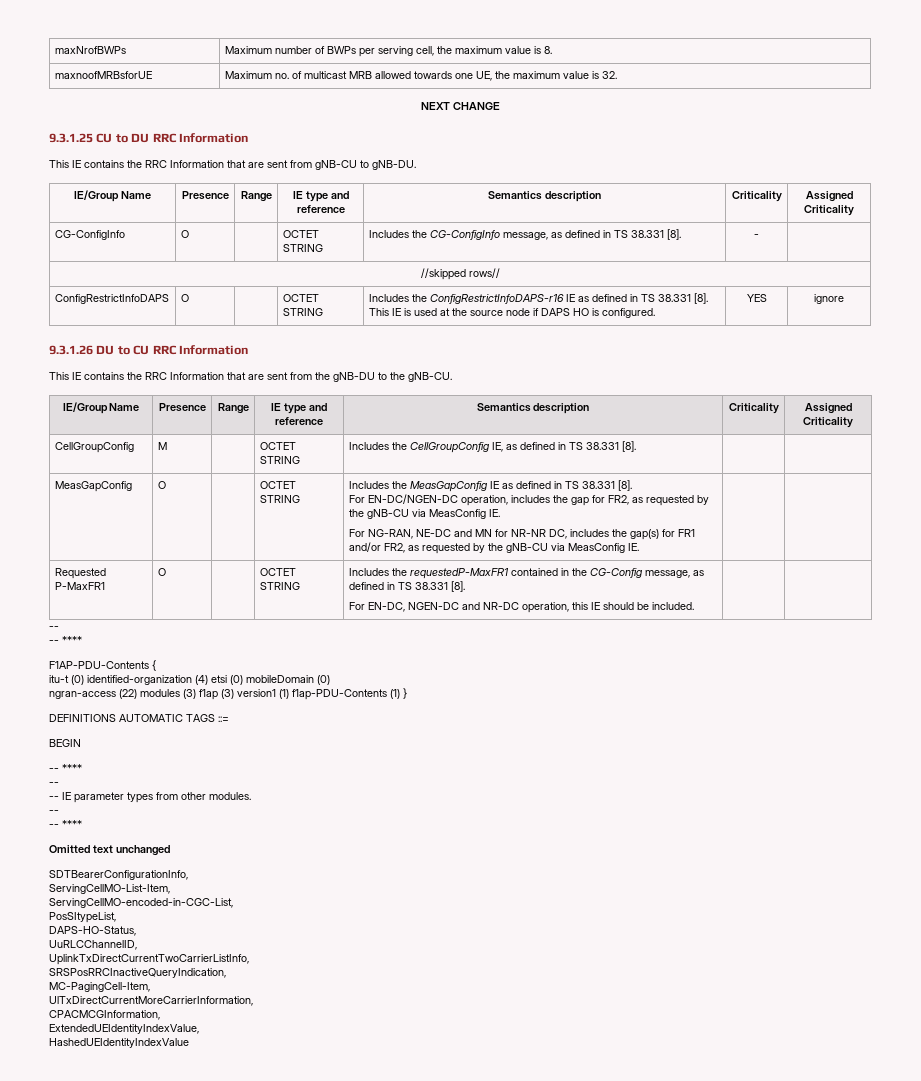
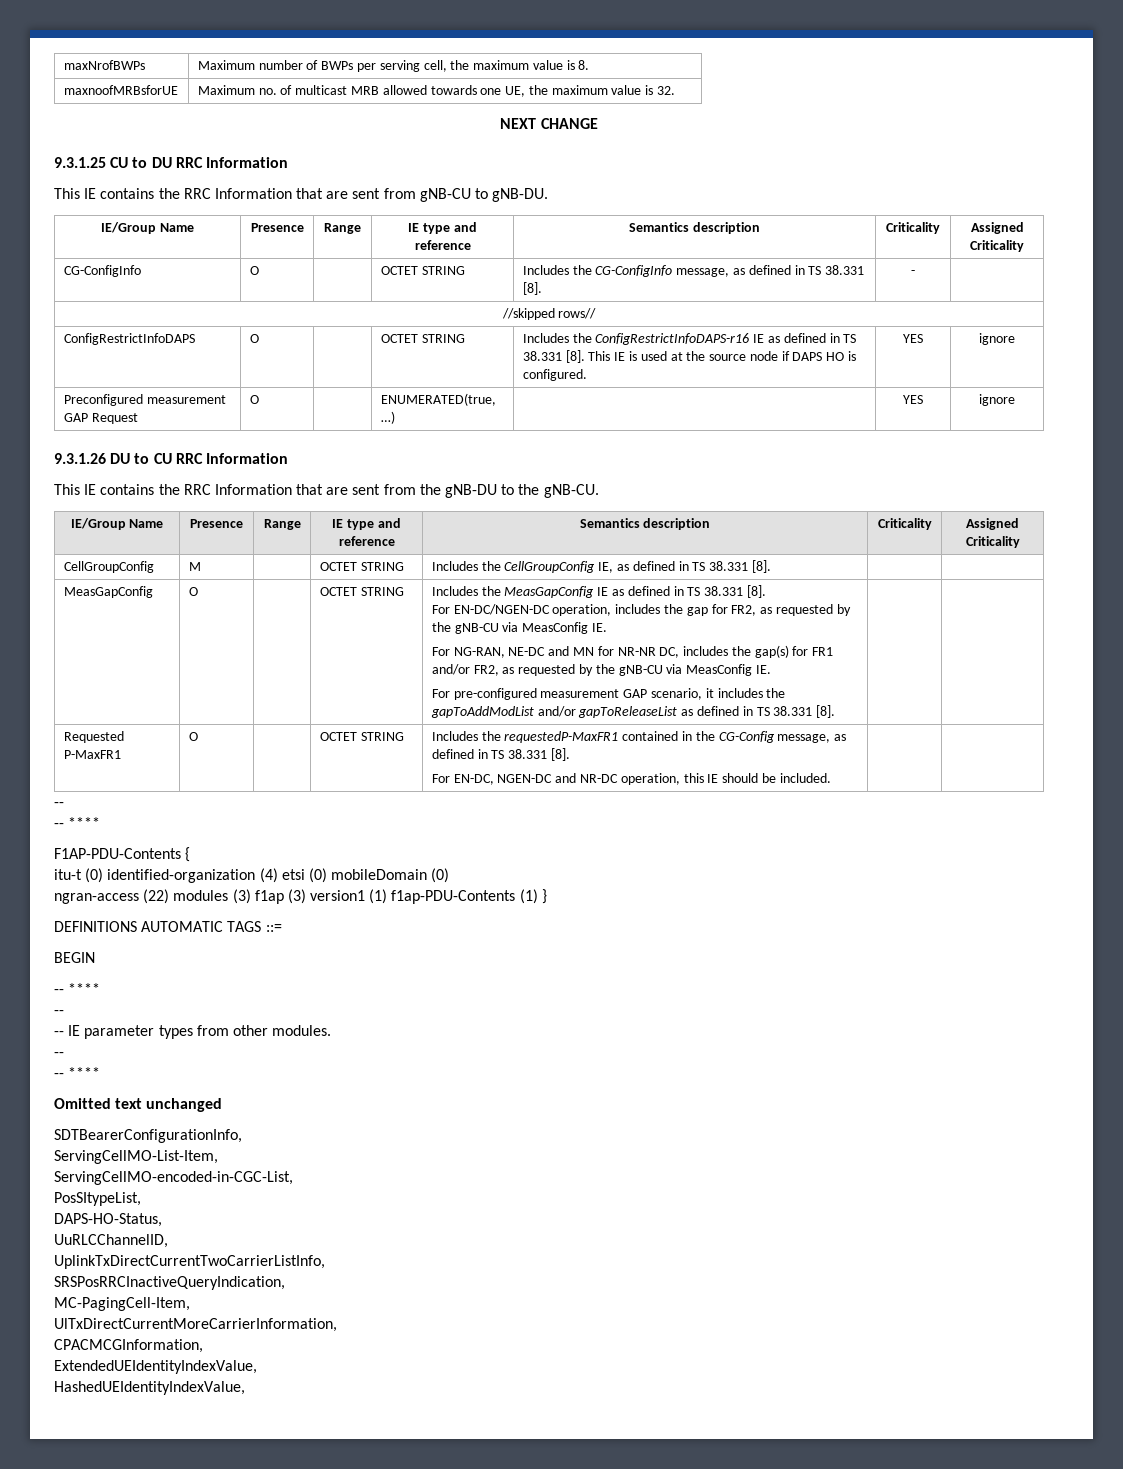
+ Preconfigured measurement GAP Request | O | | ENUMERATED(true, …) | | YES | ignore
+ For pre-configured measurement GAP scenario, it includes the gapToAddModList and/or gapToReleaseList as defined in TS 38.331 [8].
- HashedUEIdentityIndexValue
+ HashedUEIdentityIndexValue,

